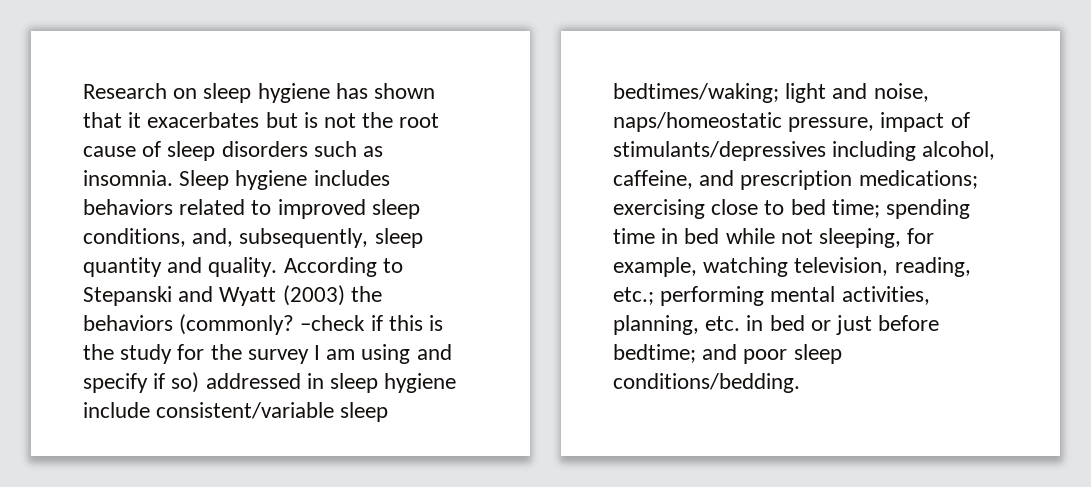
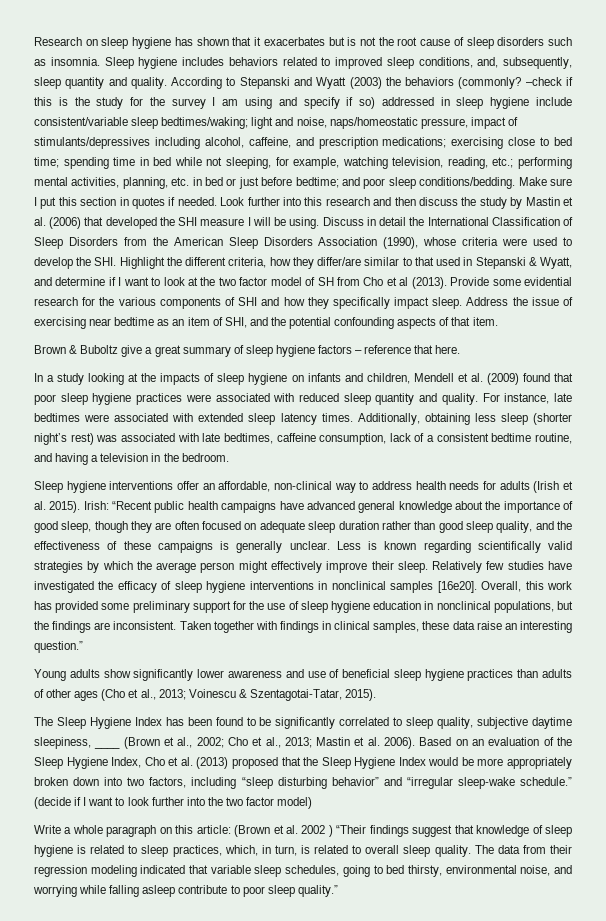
+ Make sure I put this section in quotes if needed. Look further into this research and then discuss the study by Mastin et al. (2006) that developed the SHI measure I will be using. Discuss in detail the International Classification of Sleep Disorders from the American Sleep Disorders Association (1990), whose criteria were used to develop the SHI. Highlight the different criteria, how they differ/are similar to that used in Stepanski & Wyatt, and determine if I want to look at the two factor model of SH from Cho et al (2013). Provide some evidential research for the various components of SHI and how they specifically impact sleep. Address the issue of exercising near bedtime as an item of SHI, and the potential confounding aspects of that item.
+ Brown & Buboltz give a great summary of sleep hygiene factors – reference that here.
+ In a study looking at the impacts of sleep hygiene on infants and children, Mendell et al. (2009) found that poor sleep hygiene practices were associated with reduced sleep quantity and quality. For instance, late bedtimes were associated with extended sleep latency times. Additionally, obtaining less sleep (shorter night’s rest) was associated with late bedtimes, caffeine consumption, lack of a consistent bedtime routine, and having a television in the bedroom.
+ Sleep hygiene interventions offer an affordable, non-clinical way to address health needs for adults (Irish et al. 2015). Irish: “Recent public health campaigns have advanced general knowledge about the importance of good sleep, though they are often focused on adequate sleep duration rather than good sleep quality, and the effectiveness of these campaigns is generally unclear. Less is known regarding scientifically valid strategies by which the average person might effectively improve their sleep. Relatively few studies have investigated the efficacy of sleep hygiene interventions in nonclinical samples [16e20]. Overall, this work has provided some preliminary support for the use of sleep hygiene education in nonclinical populations, but the findings are inconsistent. Taken together with findings in clinical samples, these data raise an interesting question.”
+ Young adults show significantly lower awareness and use of beneficial sleep hygiene practices than adults of other ages (Cho et al., 2013; Voinescu & Szentagotai-Tatar, 2015).
+ The Sleep Hygiene Index has been found to be significantly correlated to sleep quality, subjective daytime sleepiness, ____ (Brown et al., 2002; Cho et al., 2013; Mastin et al. 2006). Based on an evaluation of the Sleep Hygiene Index, Cho et al. (2013) proposed that the Sleep Hygiene Index would be more appropriately broken down into two factors, including “sleep disturbing behavior” and “irregular sleep-wake schedule.” (decide if I want to look further into the two factor model)
+ Write a whole paragraph on this article: (Brown et al. 2002 ) “Their findings suggest that knowledge of sleep hygiene is related to sleep practices, which, in turn, is related to overall sleep quality. The data from their regression modeling indicated that variable sleep schedules, going to bed thirsty, environmental noise, and worrying while falling asleep contribute to poor sleep quality.”

